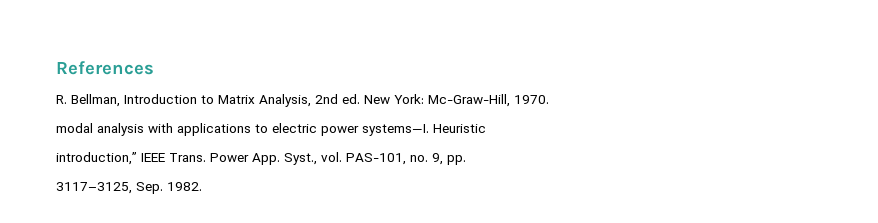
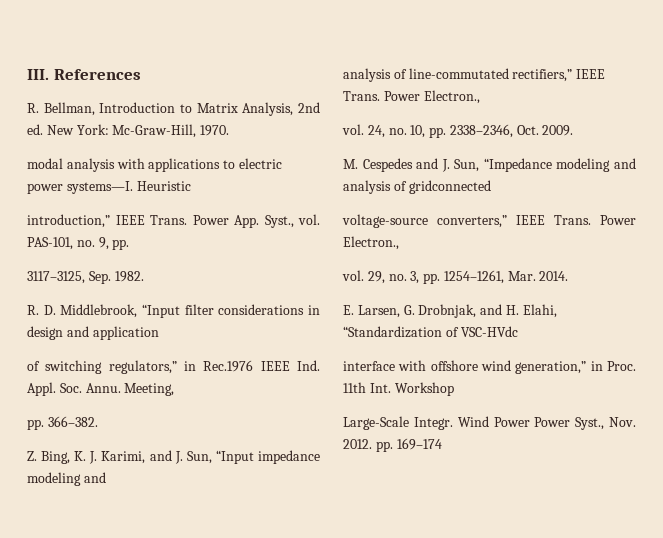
- References
+ III. References
+ R. D. Middlebrook, “Input filter considerations in design and application
+ of switching regulators,” in Rec.1976 IEEE Ind. Appl. Soc. Annu. Meeting,
+ pp. 366–382.
+ Z. Bing, K. J. Karimi, and J. Sun, “Input impedance modeling and
+ analysis of line-commutated rectifiers,” IEEE Trans. Power Electron.,
+ vol. 24, no. 10, pp. 2338–2346, Oct. 2009.
+ M. Cespedes and J. Sun, “Impedance modeling and analysis of gridconnected
+ voltage-source converters,” IEEE Trans. Power Electron.,
+ vol. 29, no. 3, pp. 1254–1261, Mar. 2014.
+ E. Larsen, G. Drobnjak, and H. Elahi, “Standardization of VSC-HVdc
+ interface with offshore wind generation,” in Proc. 11th Int. Workshop
+ Large-Scale Integr. Wind Power Power Syst., Nov. 2012. pp. 169–174

